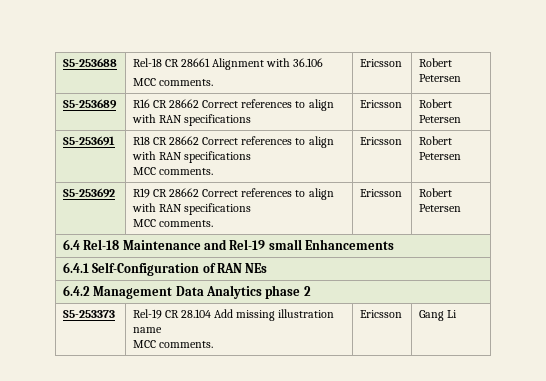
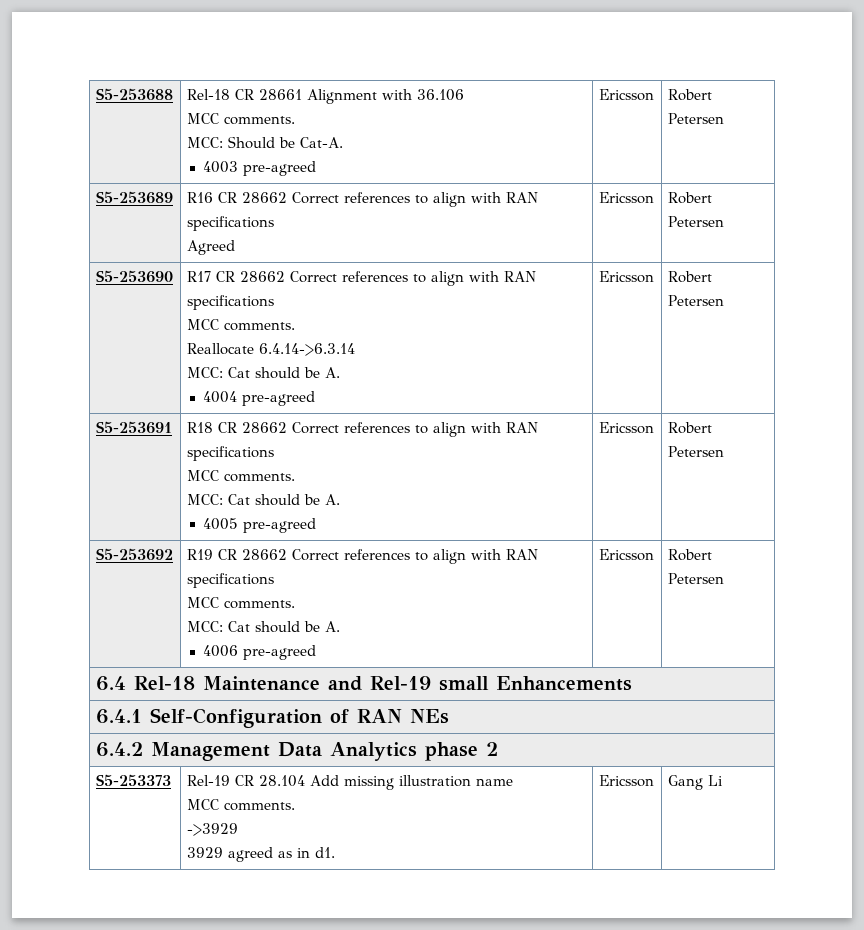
  S5-253688 | Rel-18 CR 28661 Alignment with 36.106
- MCC comments. | Ericsson | Robert Petersen
+ MCC comments.
+ MCC: Should be Cat-A.
+ 4003 pre-agreed | Ericsson | Robert Petersen
- S5-253689 | R16 CR 28662 Correct references to align with RAN specifications | Ericsson | Robert Petersen
+ S5-253689 | R16 CR 28662 Correct references to align with RAN specifications
+ Agreed | Ericsson | Robert Petersen
+ S5-253690 | R17 CR 28662 Correct references to align with RAN specifications
+ MCC comments.
+ Reallocate 6.4.14->6.3.14
+ MCC: Cat should be A.
+ 4004 pre-agreed | Ericsson | Robert Petersen
  S5-253691 | R18 CR 28662 Correct references to align with RAN specifications
- MCC comments. | Ericsson | Robert Petersen
+ MCC comments.
+ MCC: Cat should be A.
+ 4005 pre-agreed | Ericsson | Robert Petersen
  S5-253692 | R19 CR 28662 Correct references to align with RAN specifications
- MCC comments. | Ericsson | Robert Petersen
+ MCC comments.
+ MCC: Cat should be A.
+ 4006 pre-agreed | Ericsson | Robert Petersen
  S5-253373 | Rel-19 CR 28.104 Add missing illustration name
- MCC comments. | Ericsson | Gang Li
+ MCC comments.
+ ->3929
+ 3929 agreed as in d1. | Ericsson | Gang Li

